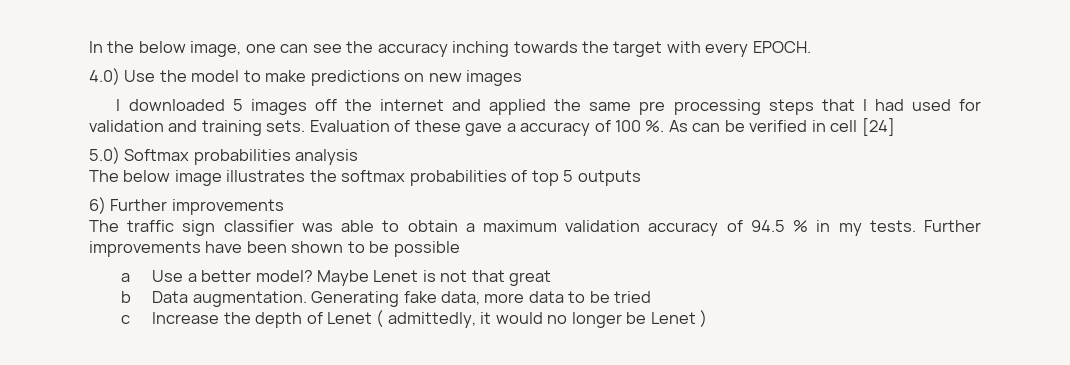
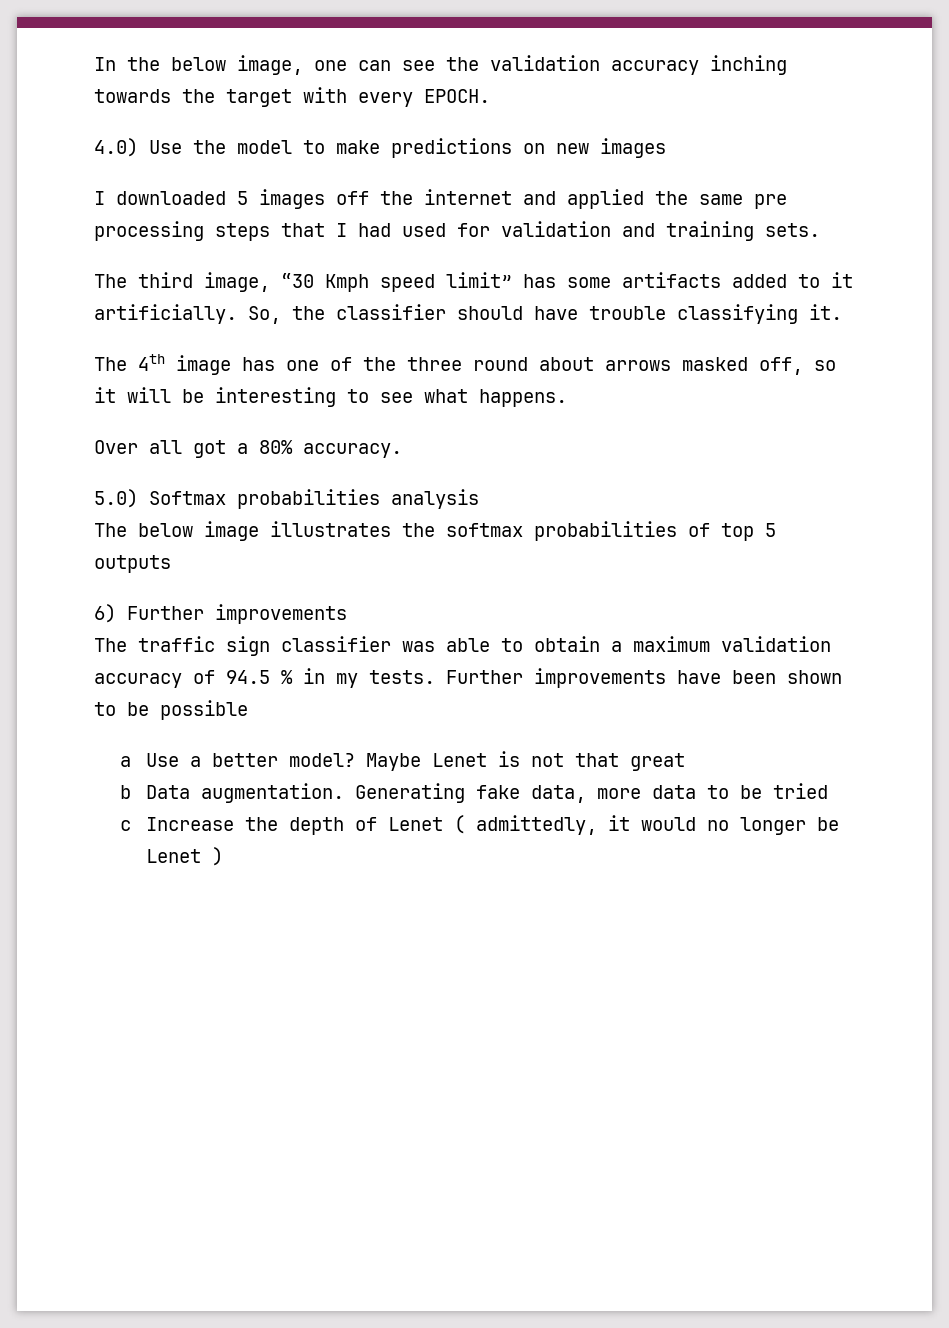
- In the below image, one can see the accuracy inching towards the target with every EPOCH.
+ In the below image, one can see the validation accuracy inching towards the target with every EPOCH.
- I downloaded 5 images off the internet and applied the same pre processing steps that I had used for validation and training sets. Evaluation of these gave a accuracy of 100 %. As can be verified in cell [24]
+ I downloaded 5 images off the internet and applied the same pre processing steps that I had used for validation and training sets.
+ The third image, “30 Kmph speed limit” has some artifacts added to it artificially. So, the classifier should have trouble classifying it.
+ The 4th image has one of the three round about arrows masked off, so it will be interesting to see what happens.
+ Over all got a 80% accuracy.

